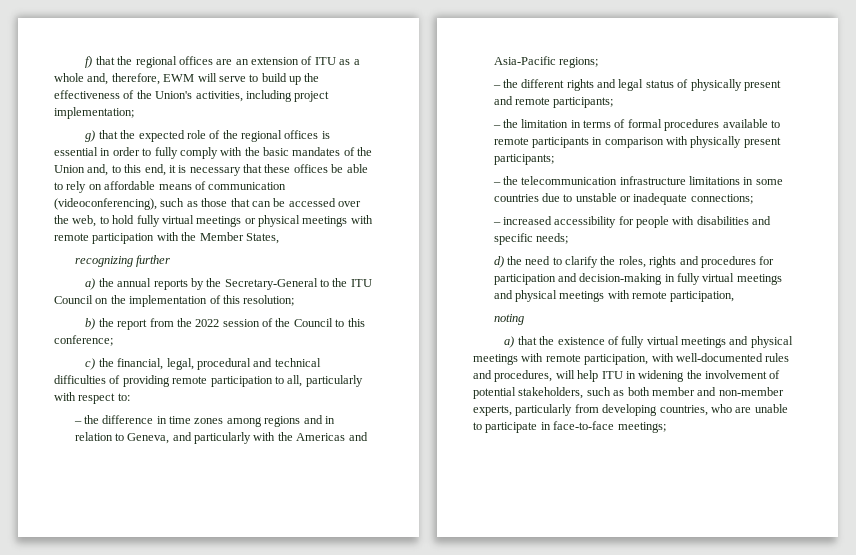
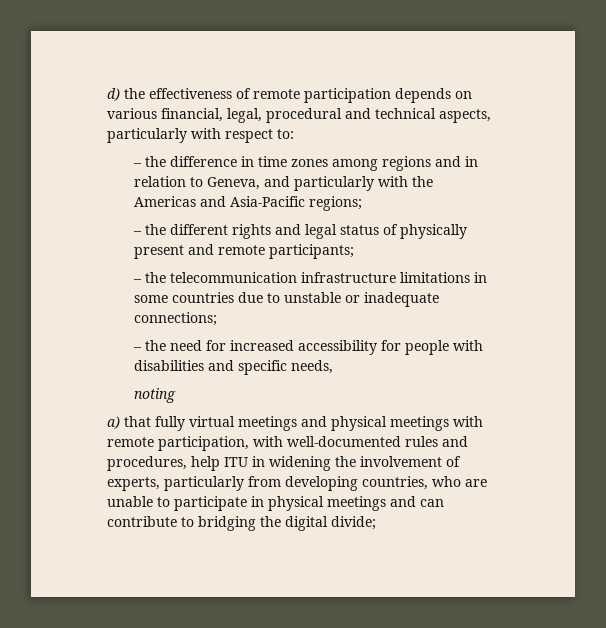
- f) that the regional offices are an extension of ITU as a whole and, therefore, EWM will serve to build up the effectiveness of the Union's activities, including project implementation;
- g) that the expected role of the regional offices is essential in order to fully comply with the basic mandates of the Union and, to this end, it is necessary that these offices be able to rely on affordable means of communication (videoconferencing), such as those that can be accessed over the web, to hold fully virtual meetings or physical meetings with remote participation with the Member States,
- recognizing further
- a) the annual reports by the Secretary-General to the ITU Council on the implementation of this resolution;
- b) the report from the 2022 session of the Council to this conference;
- c) the financial, legal, procedural and technical difficulties of providing remote participation to all, particularly with respect to:
+ d) the effectiveness of remote participation depends on various financial, legal, procedural and technical aspects, particularly with respect to:
- – the limitation in terms of formal procedures available to remote participants in comparison with physically present participants;
- – increased accessibility for people with disabilities and specific needs;
- d) the need to clarify the roles, rights and procedures for participation and decision-making in fully virtual meetings and physical meetings with remote participation,
+ – the need for increased accessibility for people with disabilities and specific needs,
- a) that the existence of fully virtual meetings and physical meetings with remote participation, with well-documented rules and procedures, will help ITU in widening the involvement of potential stakeholders, such as both member and non-member experts, particularly from developing countries, who are unable to participate in face-to-face meetings;
+ a) that fully virtual meetings and physical meetings with remote participation, with well-documented rules and procedures, help ITU in widening the involvement of experts, particularly from developing countries, who are unable to participate in physical meetings and can contribute to bridging the digital divide;

